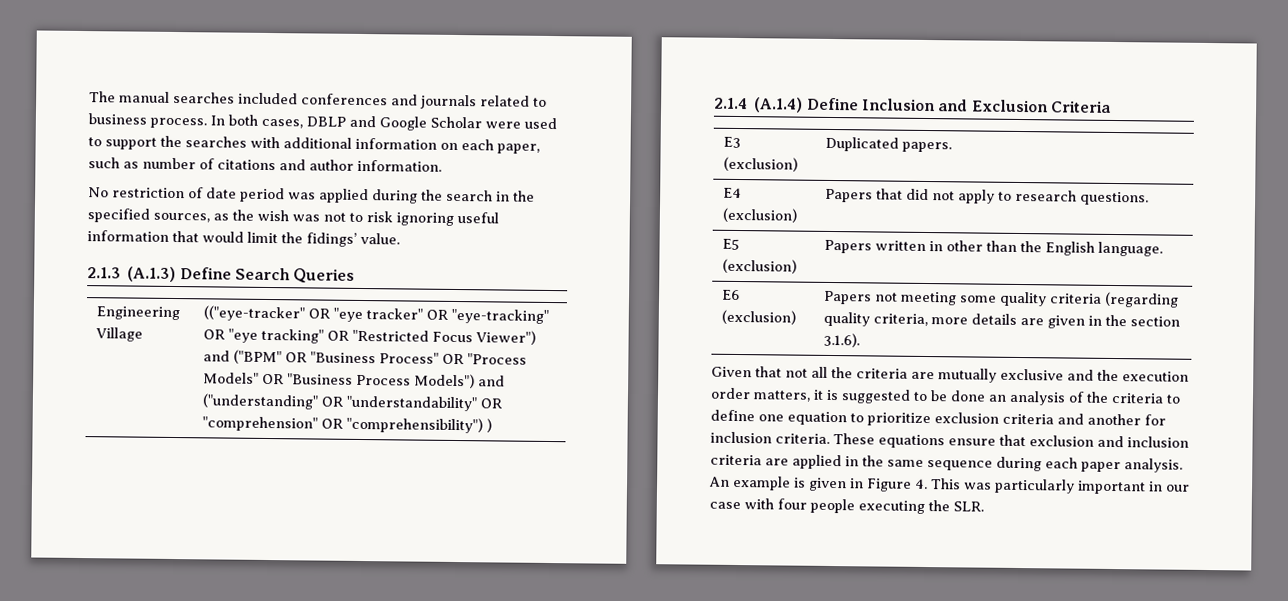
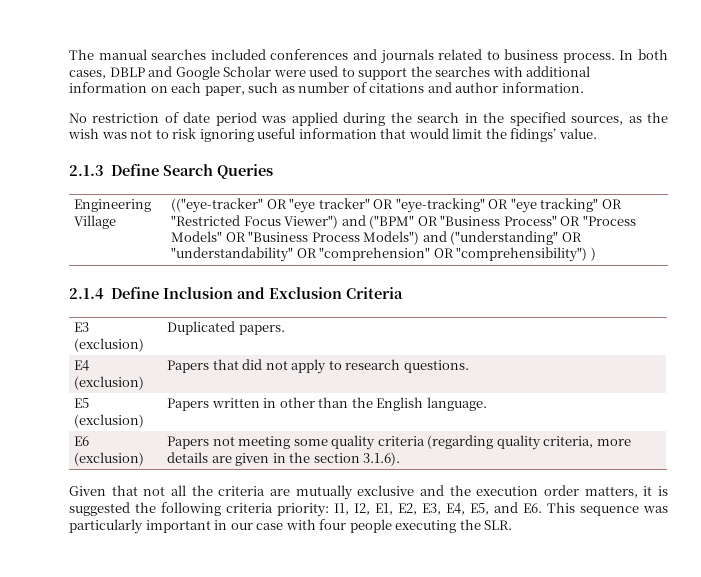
- 2.1.3 (A.1.3) Define Search Queries
+ 2.1.3 Define Search Queries
- 2.1.4 (A.1.4) Define Inclusion and Exclusion Criteria
+ 2.1.4 Define Inclusion and Exclusion Criteria
- Given that not all the criteria are mutually exclusive and the execution order matters, it is suggested to be done an analysis of the criteria to define one equation to prioritize exclusion criteria and another for inclusion criteria. These equations ensure that exclusion and inclusion criteria are applied in the same sequence during each paper analysis. An example is given in Figure 4. This was particularly important in our case with four people executing the SLR.
+ Given that not all the criteria are mutually exclusive and the execution order matters, it is suggested the following criteria priority: I1, I2, E1, E2, E3, E4, E5, and E6. This sequence was particularly important in our case with four people executing the SLR.

